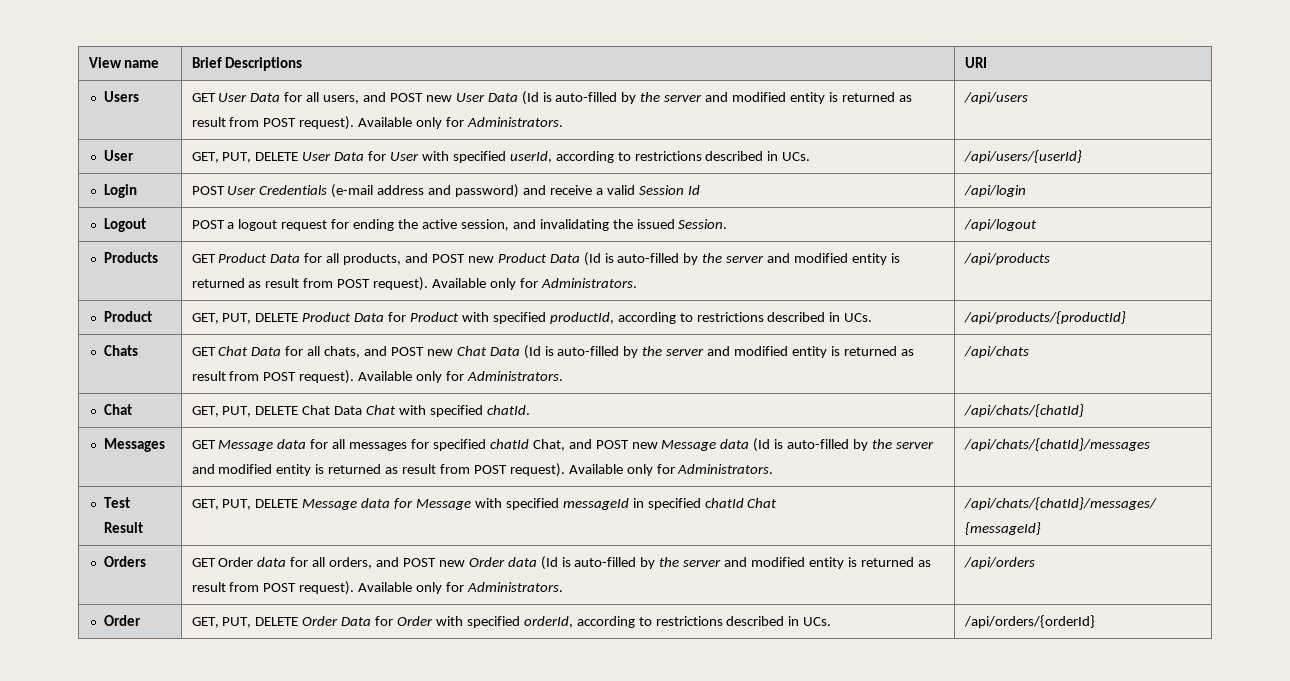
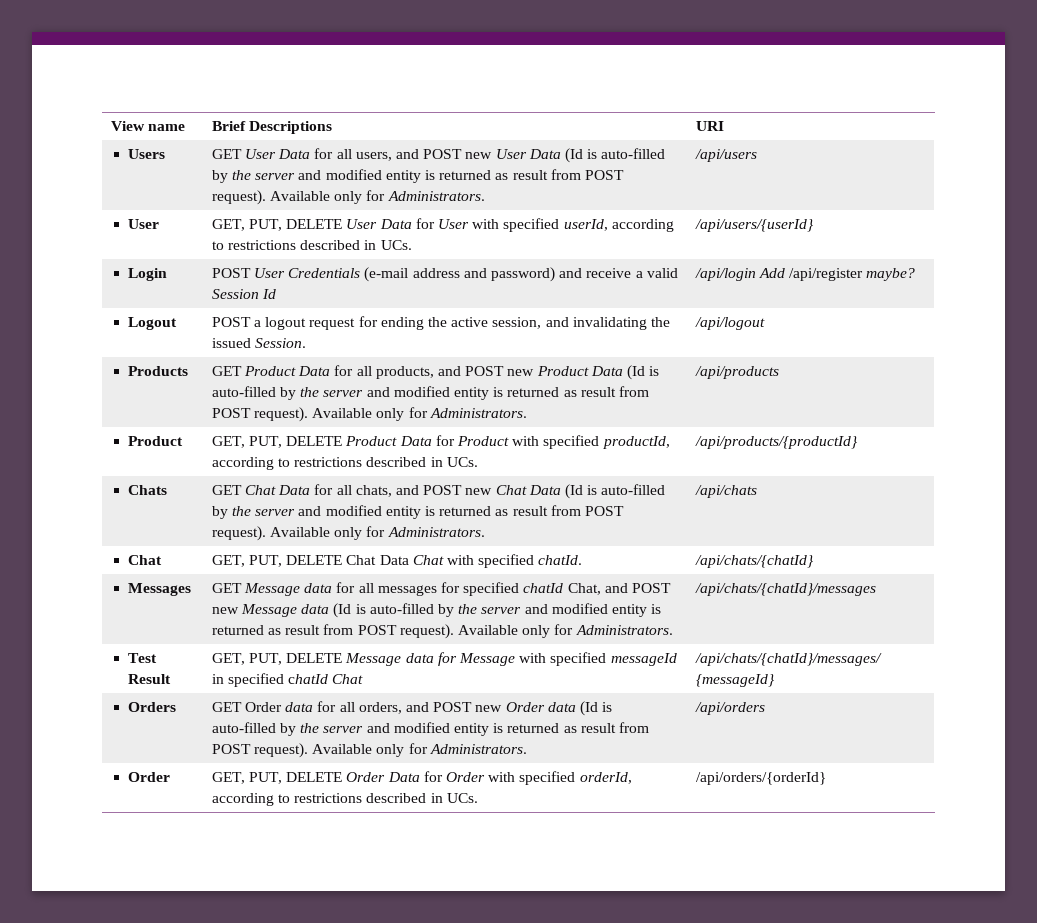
- Login | POST User Credentials (e-mail address and password) and receive a valid Session Id | /api/login
+ Login | POST User Credentials (e-mail address and password) and receive a valid Session Id | /api/login Add /api/register maybe?

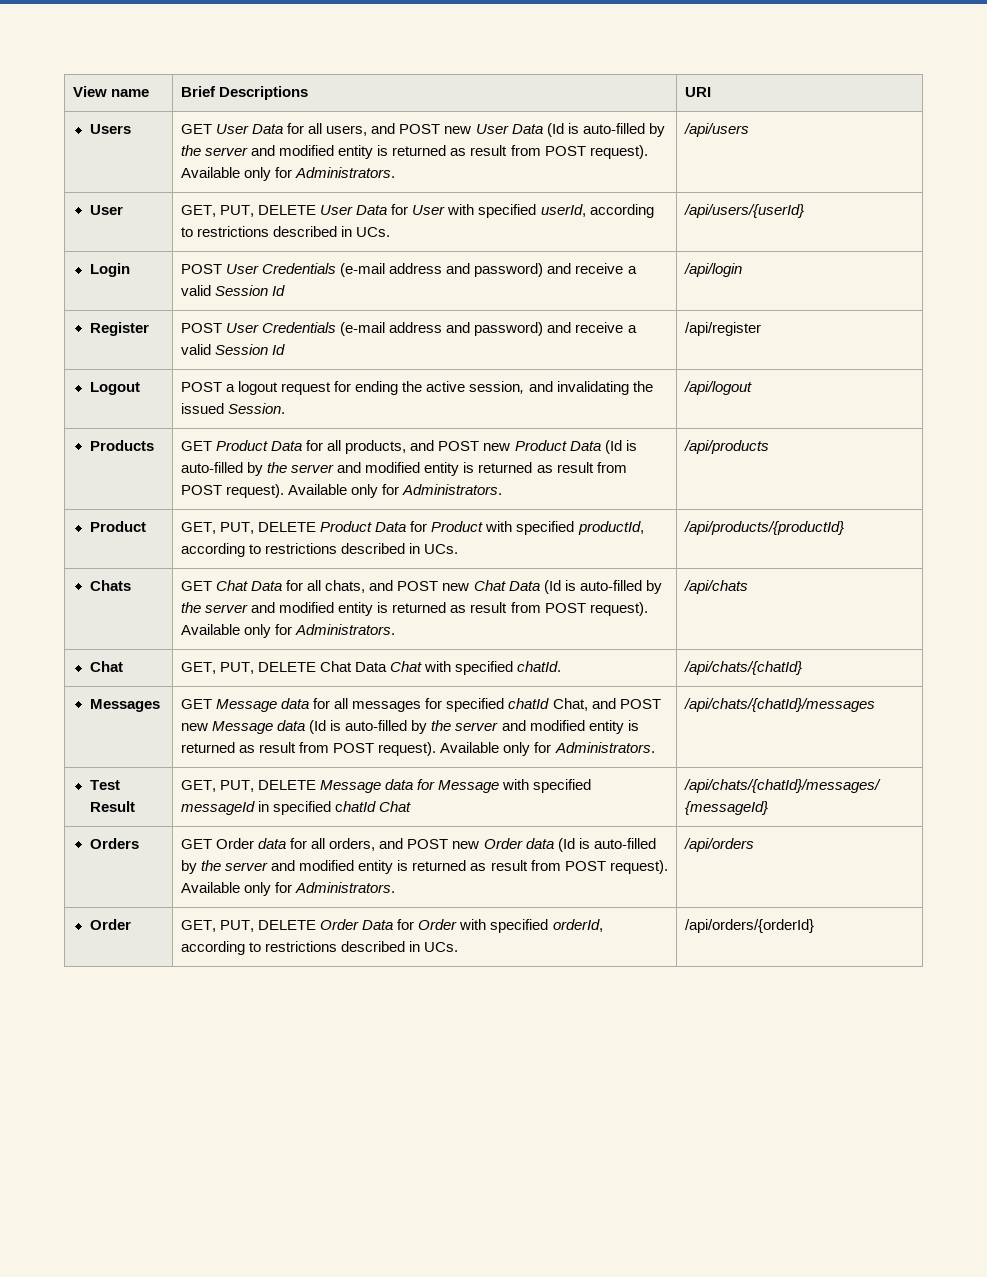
- Login | POST User Credentials (e-mail address and password) and receive a valid Session Id | /api/login Add /api/register maybe?
+ Login | POST User Credentials (e-mail address and password) and receive a valid Session Id | /api/login
+ Register | POST User Credentials (e-mail address and password) and receive a valid Session Id | /api/register

